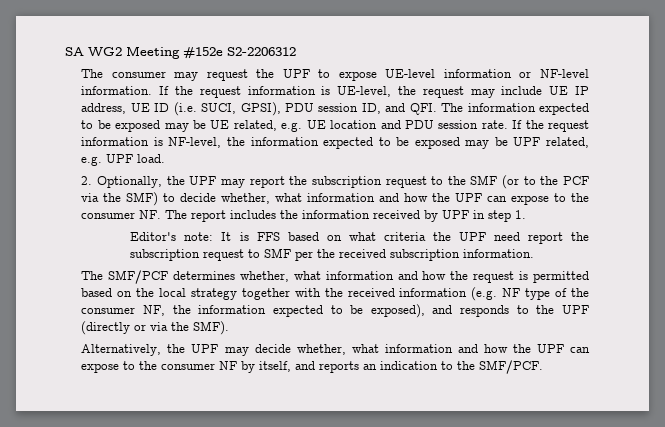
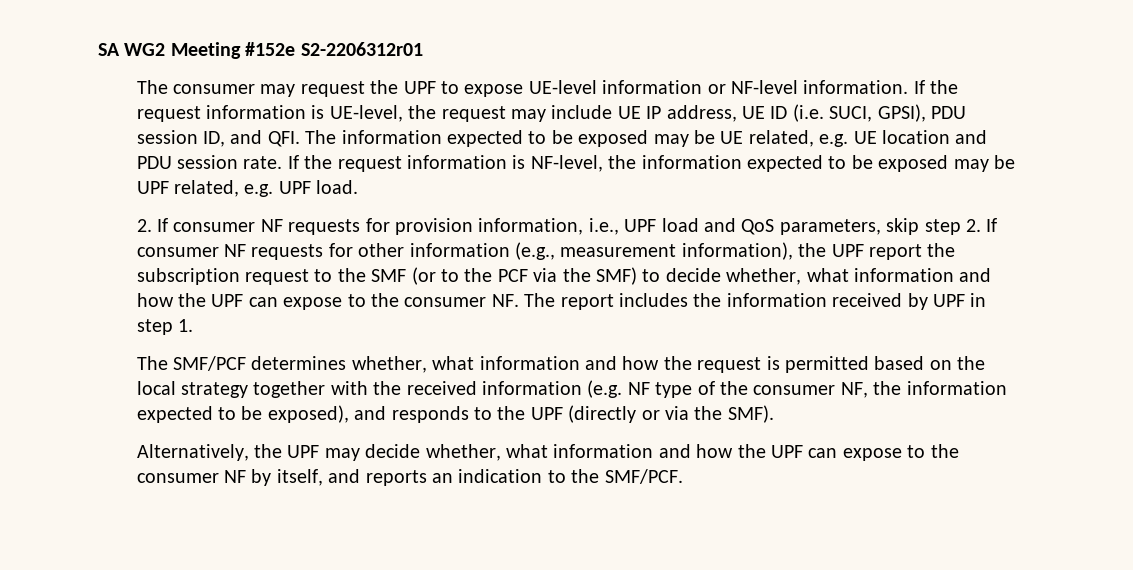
- SA WG2 Meeting #152e S2-2206312
+ SA WG2 Meeting #152e S2-2206312r01
- 2. Optionally, the UPF may report the subscription request to the SMF (or to the PCF via the SMF) to decide whether, what information and how the UPF can expose to the consumer NF. The report includes the information received by UPF in step 1.
+ 2. If consumer NF requests for provision information, i.e., UPF load and QoS parameters, skip step 2. If consumer NF requests for other information (e.g., measurement information), the UPF report the subscription request to the SMF (or to the PCF via the SMF) to decide whether, what information and how the UPF can expose to the consumer NF. The report includes the information received by UPF in step 1.
- Editor's note: It is FFS based on what criteria the UPF need report the subscription request to SMF per the received subscription information.

